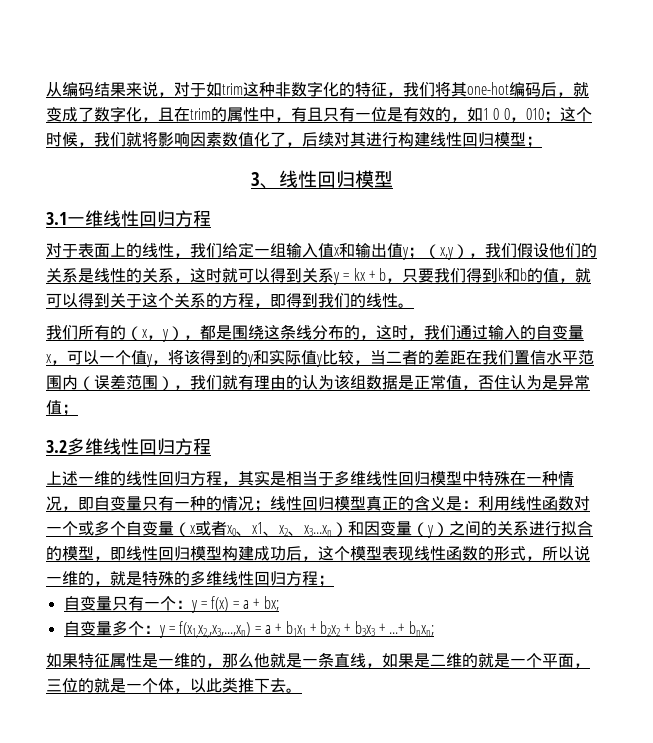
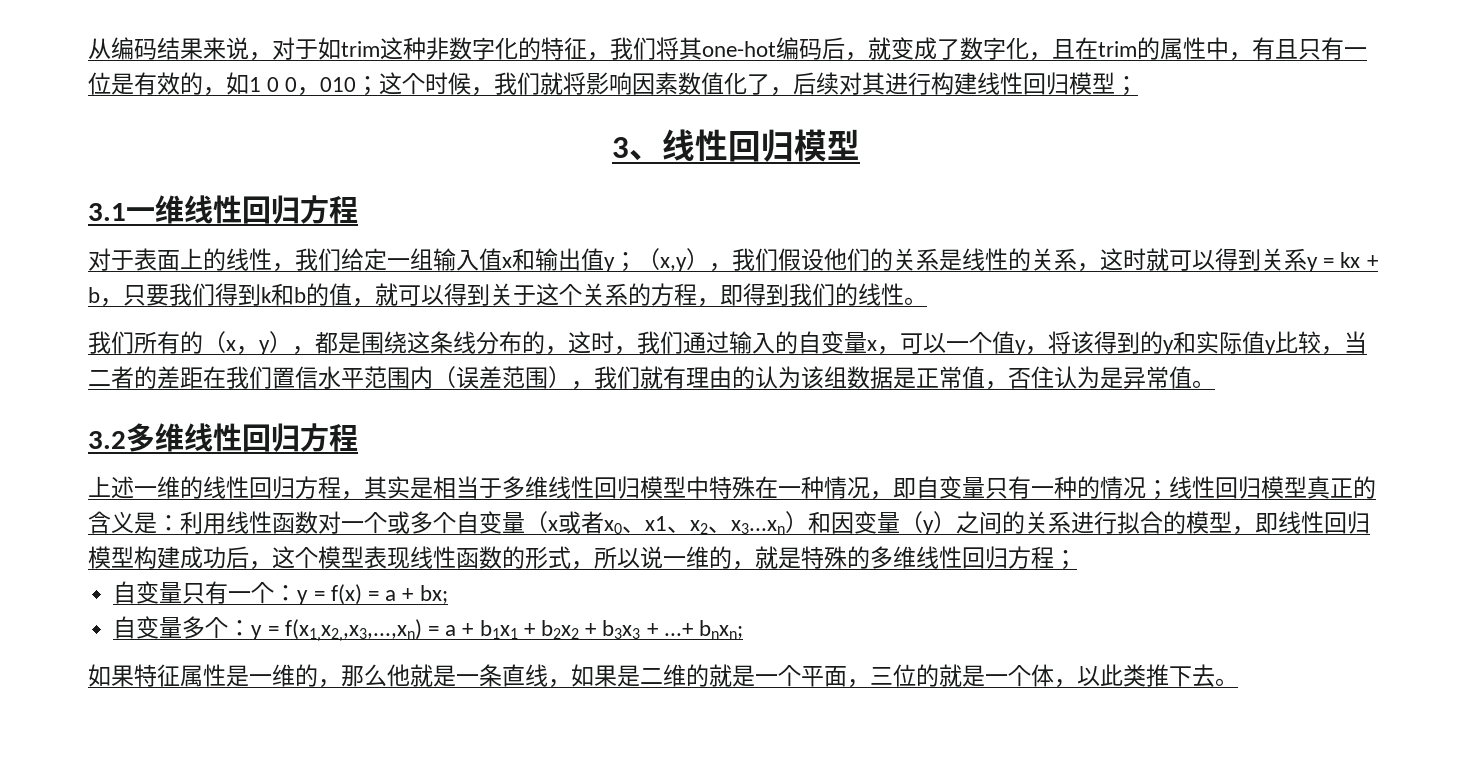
- 我们所有的（x，y），都是围绕这条线分布的，这时，我们通过输入的自变量x，可以一个值y，将该得到的y和实际值y比较，当二者的差距在我们置信水平范围内（误差范围），我们就有理由的认为该组数据是正常值，否住认为是异常值；
+ 我们所有的（x，y），都是围绕这条线分布的，这时，我们通过输入的自变量x，可以一个值y，将该得到的y和实际值y比较，当二者的差距在我们置信水平范围内（误差范围），我们就有理由的认为该组数据是正常值，否住认为是异常值。

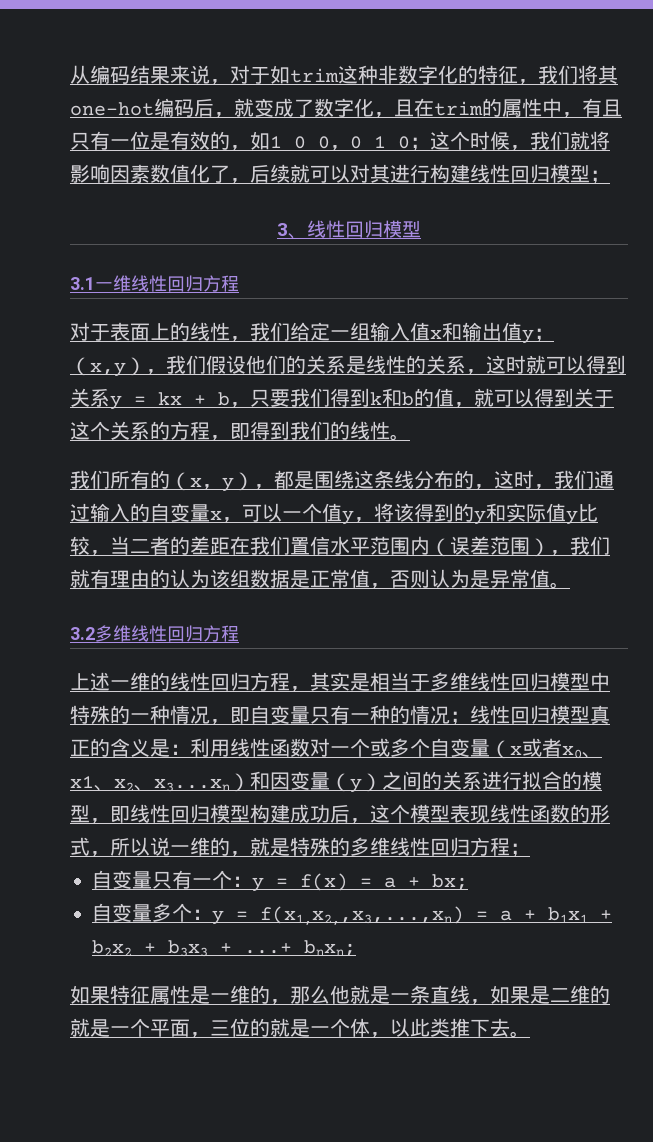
- 从编码结果来说，对于如trim这种非数字化的特征，我们将其one-hot编码后，就变成了数字化，且在trim的属性中，有且只有一位是有效的，如1 0 0，010；这个时候，我们就将影响因素数值化了，后续对其进行构建线性回归模型；
+ 从编码结果来说，对于如trim这种非数字化的特征，我们将其one-hot编码后，就变成了数字化，且在trim的属性中，有且只有一位是有效的，如1 0 0，0 1 0；这个时候，我们就将影响因素数值化了，后续就可以对其进行构建线性回归模型；
- 我们所有的（x，y），都是围绕这条线分布的，这时，我们通过输入的自变量x，可以一个值y，将该得到的y和实际值y比较，当二者的差距在我们置信水平范围内（误差范围），我们就有理由的认为该组数据是正常值，否住认为是异常值。
+ 我们所有的（x，y），都是围绕这条线分布的，这时，我们通过输入的自变量x，可以一个值y，将该得到的y和实际值y比较，当二者的差距在我们置信水平范围内（误差范围），我们就有理由的认为该组数据是正常值，否则认为是异常值。
- 上述一维的线性回归方程，其实是相当于多维线性回归模型中特殊在一种情况，即自变量只有一种的情况；
+ 上述一维的线性回归方程，其实是相当于多维线性回归模型中特殊的一种情况，即自变量只有一种的情况；

